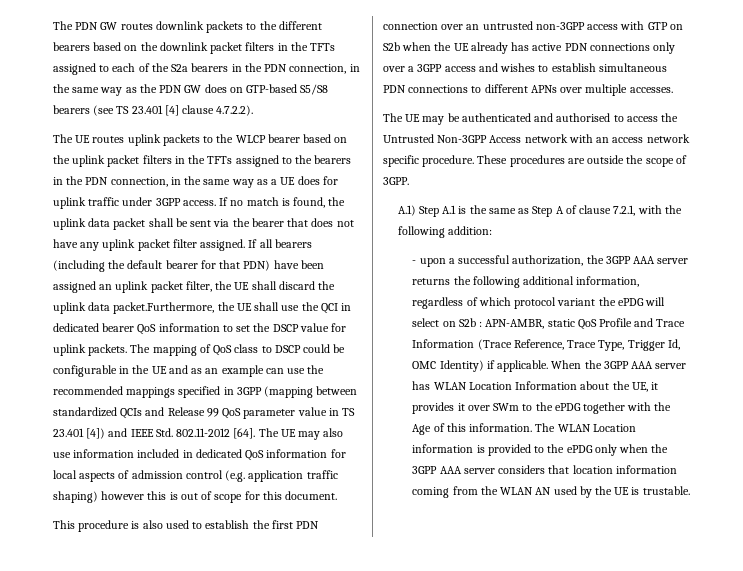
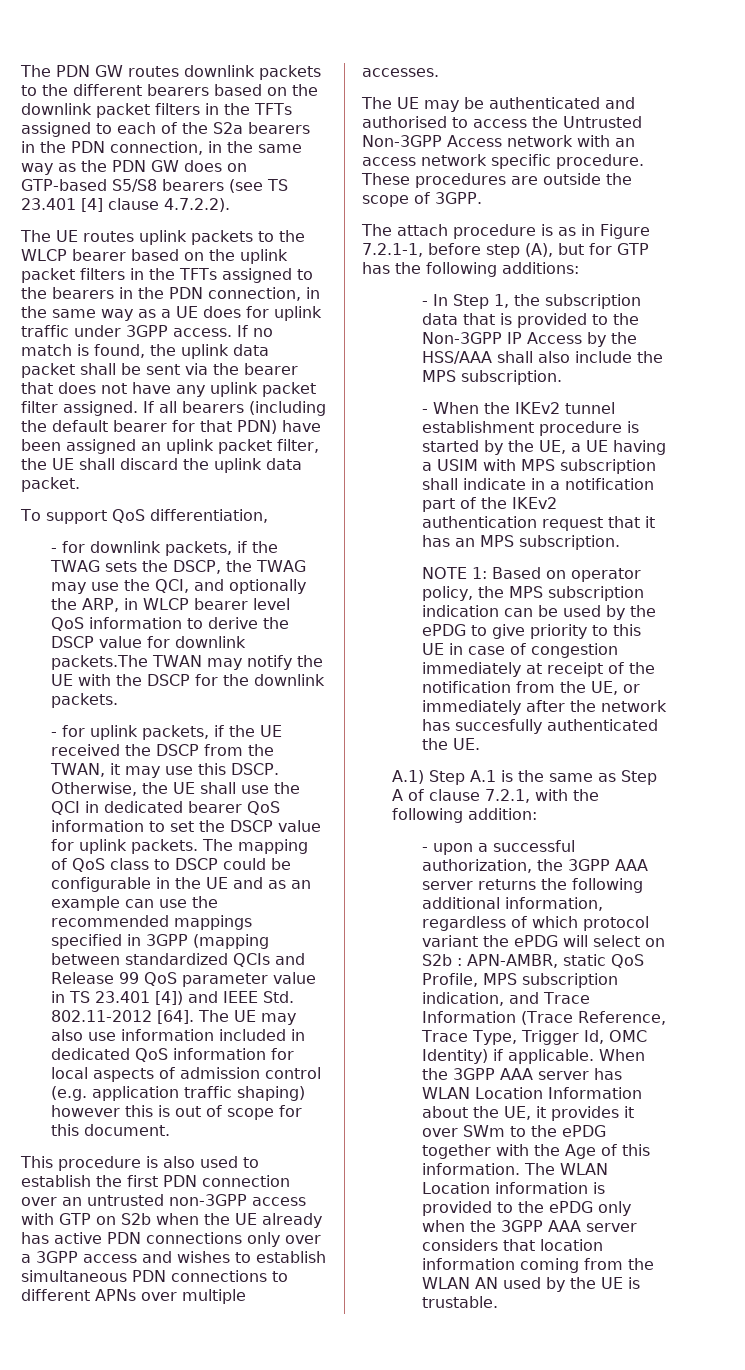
- If all bearers (including the default bearer for that PDN) have been assigned an uplink packet filter, the UE shall discard the uplink data packet.Furthermore, the UE shall use the QCI in dedicated bearer QoS information to set the DSCP value for uplink packets.
+ If all bearers (including the default bearer for that PDN) have been assigned an uplink packet filter, the UE shall discard the uplink data packet.
+ To support QoS differentiation,
+ - for downlink packets, if the TWAG sets the DSCP, the TWAG may use the QCI, and optionally the ARP, in WLCP bearer level QoS information to derive the DSCP value for downlink packets.The TWAN may notify the UE with the DSCP for the downlink packets.
+ - for uplink packets, if the UE received the DSCP from the TWAN, it may use this DSCP. Otherwise, the UE shall use the QCI in dedicated bearer QoS information to set the DSCP value for uplink packets.
+ The attach procedure is as in Figure 7.2.1-1, before step (A), but for GTP has the following additions:
+ - In Step 1, the subscription data that is provided to the Non-3GPP IP Access by the HSS/AAA shall also include the MPS subscription.
+ - When the IKEv2 tunnel establishment procedure is started by the UE, a UE having a USIM with MPS subscription shall indicate in a notification part of the IKEv2 authentication request that it has an MPS subscription.
+ NOTE 1: Based on operator policy, the MPS subscription indication can be used by the ePDG to give priority to this UE in case of congestion immediately at receipt of the notification from the UE, or immediately after the network has succesfully authenticated the UE.
- - upon a successful authorization, the 3GPP AAA server returns the following additional information, regardless of which protocol variant the ePDG will select on S2b : APN-AMBR, static QoS Profile and Trace Information (Trace Reference, Trace Type, Trigger Id, OMC Identity) if applicable.
+ - upon a successful authorization, the 3GPP AAA server returns the following additional information, regardless of which protocol variant the ePDG will select on S2b : APN-AMBR, static QoS Profile, MPS subscription indication, and Trace Information (Trace Reference, Trace Type, Trigger Id, OMC Identity) if applicable.

